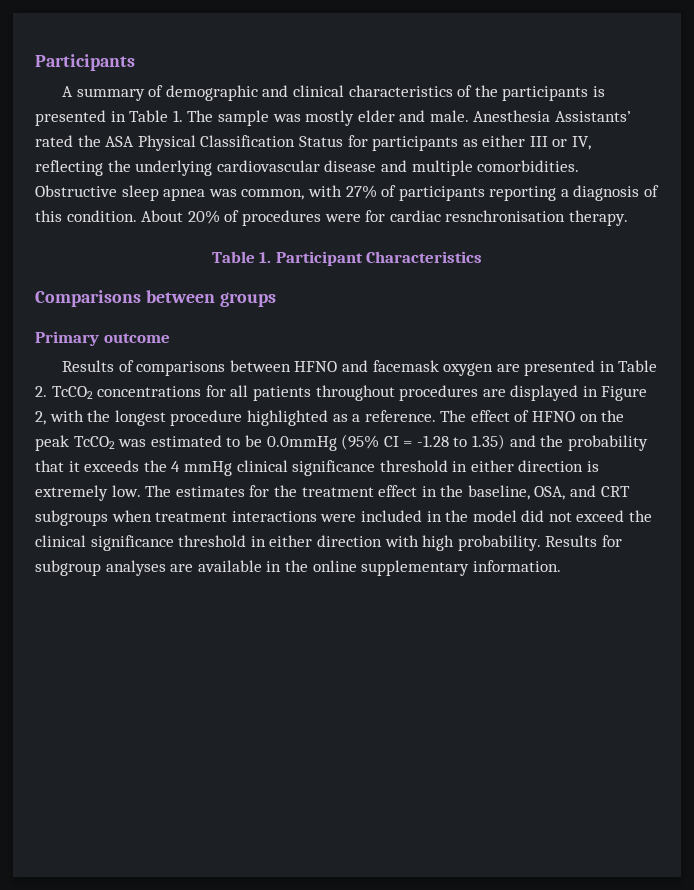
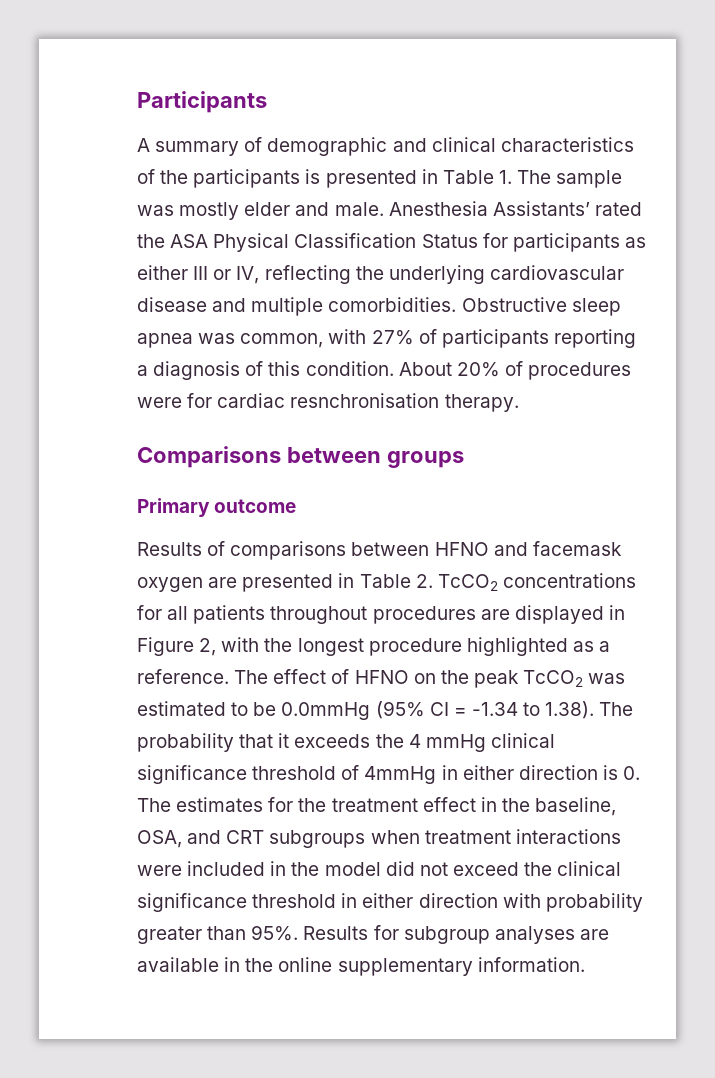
- Table 1. Participant Characteristics
- The effect of HFNO on the peak TcCO2 was estimated to be 0.0mmHg (95% CI = -1.28 to 1.35) and the probability that it exceeds the 4 mmHg clinical significance threshold in either direction is extremely low. The estimates for the treatment effect in the baseline, OSA, and CRT subgroups when treatment interactions were included in the model did not exceed the clinical significance threshold in either direction with high probability.
+ The effect of HFNO on the peak TcCO2 was estimated to be 0.0mmHg (95% CI = -1.34 to 1.38). The probability that it exceeds the 4 mmHg clinical significance threshold of 4mmHg in either direction is 0. The estimates for the treatment effect in the baseline, OSA, and CRT subgroups when treatment interactions were included in the model did not exceed the clinical significance threshold in either direction with probability greater than 95%.

